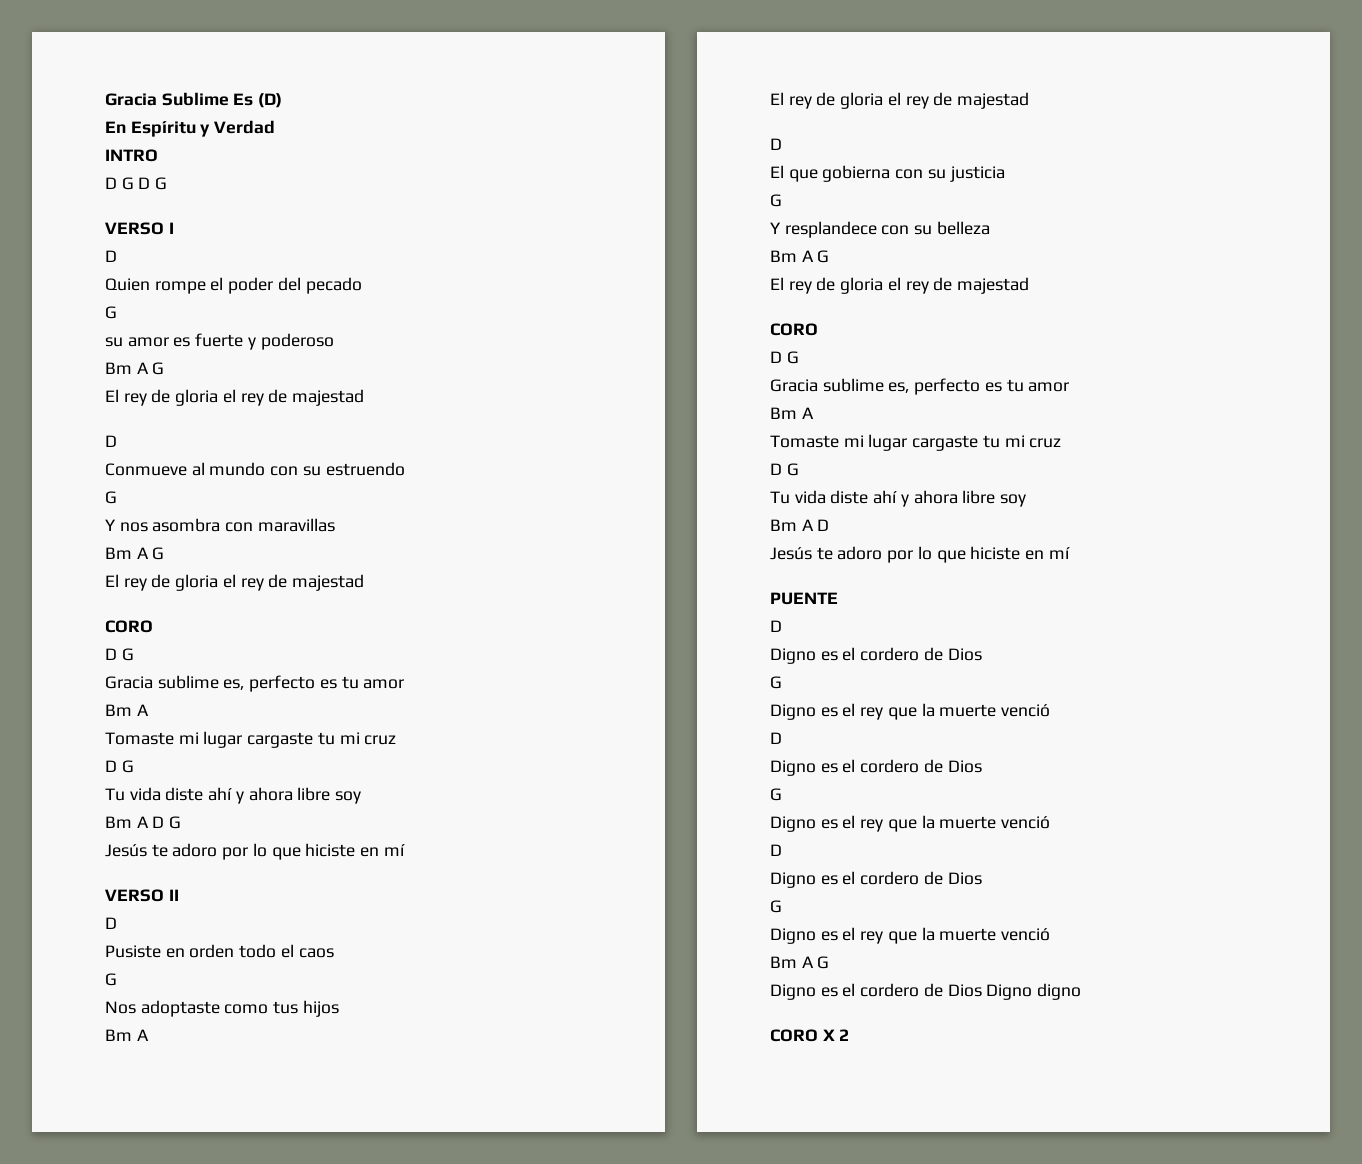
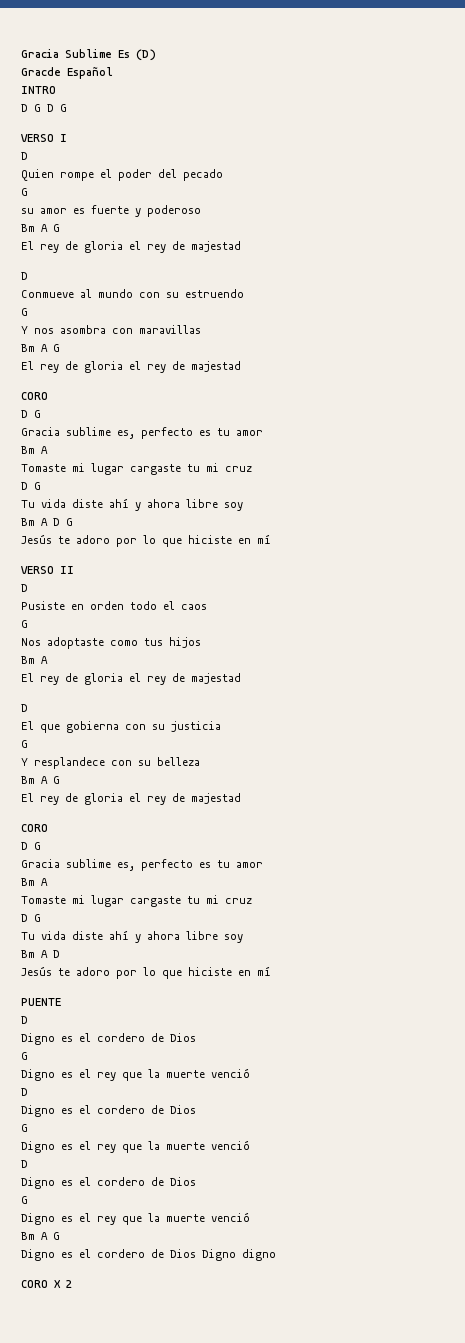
- En Espíritu y Verdad
+ Gracde Español

